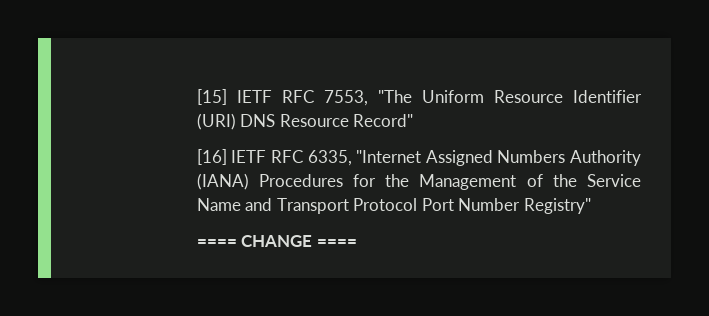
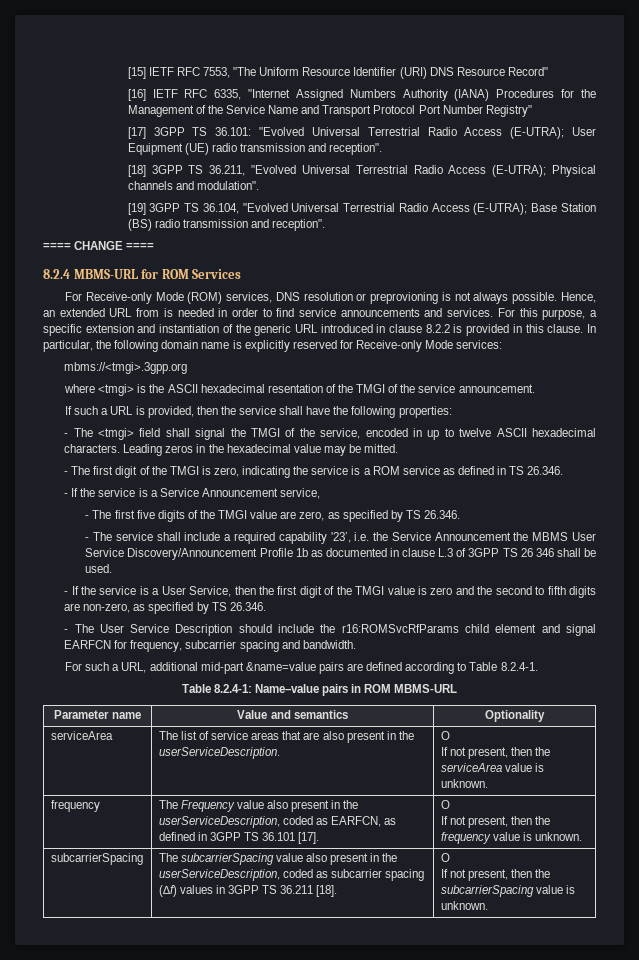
+ [17] 3GPP TS 36.101: "Evolved Universal Terrestrial Radio Access (E-UTRA); User Equipment (UE) radio transmission and reception".
+ [18] 3GPP TS 36.211, "Evolved Universal Terrestrial Radio Access (E-UTRA); Physical channels and modulation".
+ [19] 3GPP TS 36.104, "Evolved Universal Terrestrial Radio Access (E-UTRA); Base Station (BS) radio transmission and reception".
  ==== CHANGE ====
+ 8.2.4 MBMS-URL for ROM Services
+ For Receive-only Mode (ROM) services, DNS resolution or preprovioning is not always possible. Hence, an extended URL from is needed in order to find service announcements and services. For this purpose, a specific extension and instantiation of the generic URL introduced in clause 8.2.2 is provided in this clause. In particular, the following domain name is explicitly reserved for Receive-only Mode services:
+ mbms://<tmgi>.3gpp.org
+ where <tmgi> is the ASCII hexadecimal resentation of the TMGI of the service announcement.
+ If such a URL is provided, then the service shall have the following properties:
+ - The <tmgi> field shall signal the TMGI of the service, encoded in up to twelve ASCII hexadecimal characters. Leading zeros in the hexadecimal value may be mitted.
+ - The first digit of the TMGI is zero, indicating the service is a ROM service as defined in TS 26.346.
+ - If the service is a Service Announcement service,
+ - The first five digits of the TMGI value are zero, as specified by TS 26.346.
+ - The service shall include a required capability '23’, i.e. the Service Announcement the MBMS User Service Discovery/Announcement Profile 1b as documented in clause L.3 of 3GPP TS 26 346 shall be used.
+ - If the service is a User Service, then the first digit of the TMGI value is zero and the second to fifth digits are non-zero, as specified by TS 26.346.
+ - The User Service Description should include the r16:ROMSvcRfParams child element and signal EARFCN for frequency, subcarrier spacing and bandwidth.
+ For such a URL, additional mid-part &name=value pairs are defined according to Table 8.2.4-1.
+ Table 8.2.4-1: Name–value pairs in ROM MBMS-URL
+ Parameter name | Value and semantics | Optionality
+ serviceArea | The list of service areas that are also present in the userServiceDescription. | O
+ If not present, then the serviceArea value is unknown.
+ frequency | The Frequency value also present in the userServiceDescription, coded as EARFCN, as defined in 3GPP TS 36.101 [17]. | O
+ If not present, then the frequency value is unknown.
+ subcarrierSpacing | The subcarrierSpacing value also present in the userServiceDescription, coded as subcarrier spacing (∆f) values in 3GPP TS 36.211 [18]. | O
+ If not present, then the subcarrierSpacing value is unknown.

